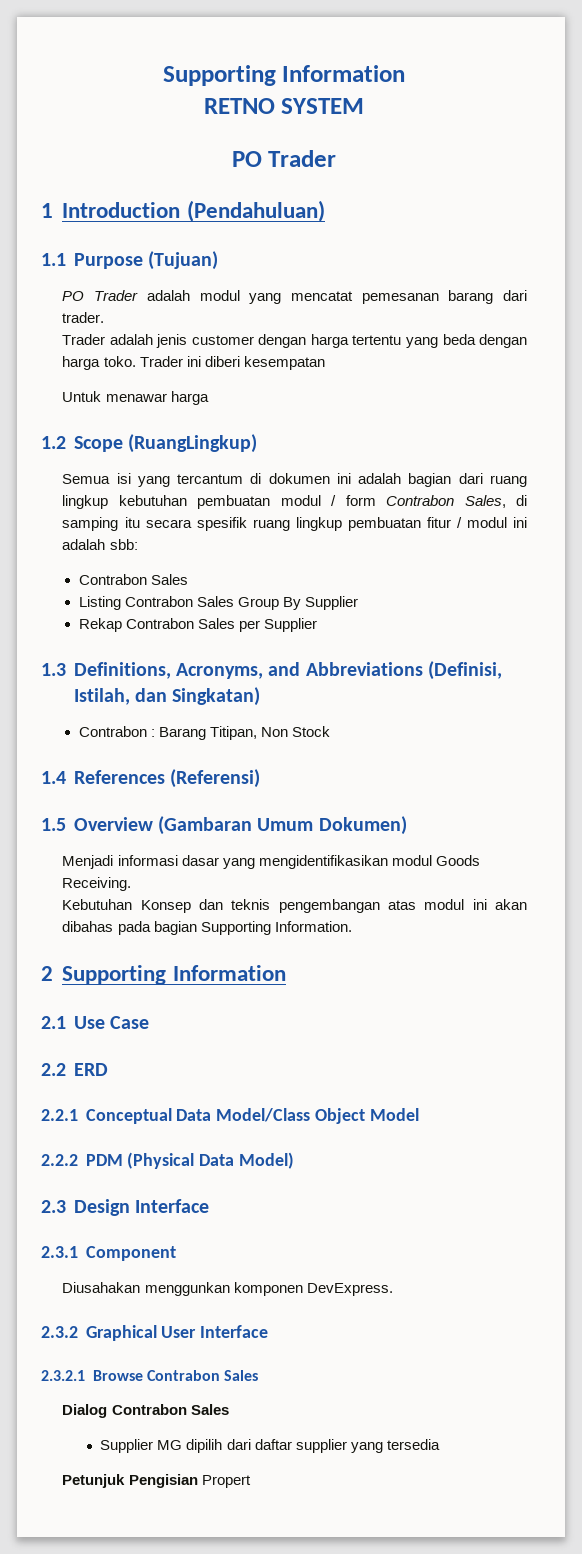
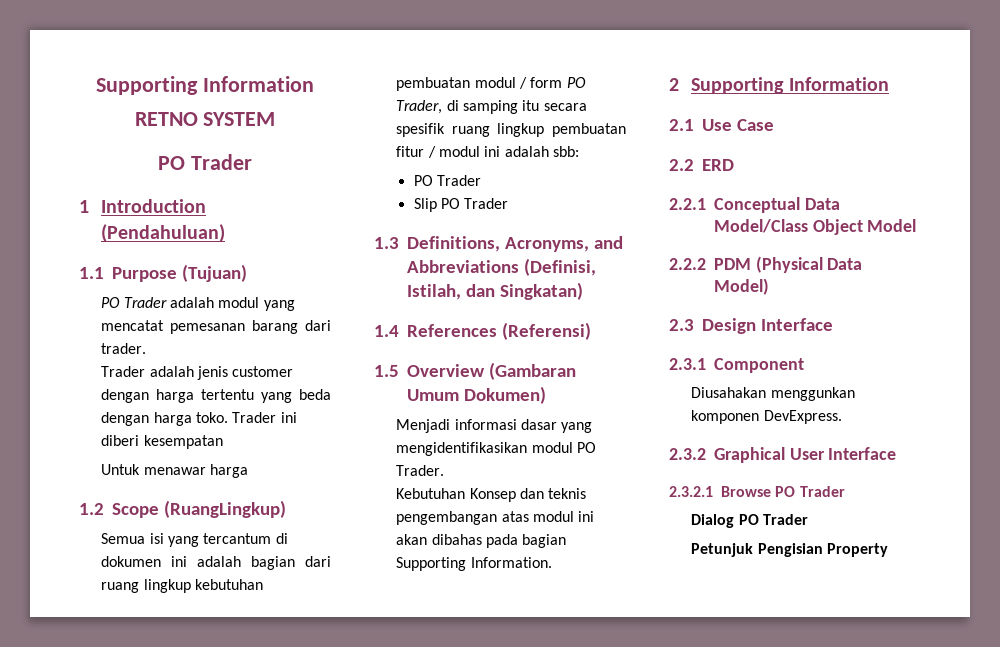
- Semua isi yang tercantum di dokumen ini adalah bagian dari ruang lingkup kebutuhan pembuatan modul / form Contrabon Sales, di samping itu secara spesifik ruang lingkup pembuatan fitur / modul ini adalah sbb:
- Contrabon Sales
- Listing Contrabon Sales Group By Supplier
- Rekap Contrabon Sales per Supplier
+ Semua isi yang tercantum di dokumen ini adalah bagian dari ruang lingkup kebutuhan pembuatan modul / form PO Trader, di samping itu secara spesifik ruang lingkup pembuatan fitur / modul ini adalah sbb:
+ PO Trader
+ Slip PO Trader
- Contrabon : Barang Titipan, Non Stock
- Menjadi informasi dasar yang mengidentifikasikan modul Goods Receiving.
+ Menjadi informasi dasar yang mengidentifikasikan modul PO Trader.
- 2.3.2.1 Browse Contrabon Sales
+ 2.3.2.1 Browse PO Trader
- Dialog Contrabon Sales
- Supplier MG dipilih dari daftar supplier yang tersedia
+ Dialog PO Trader
- Petunjuk Pengisian Propert
+ Petunjuk Pengisian Property

